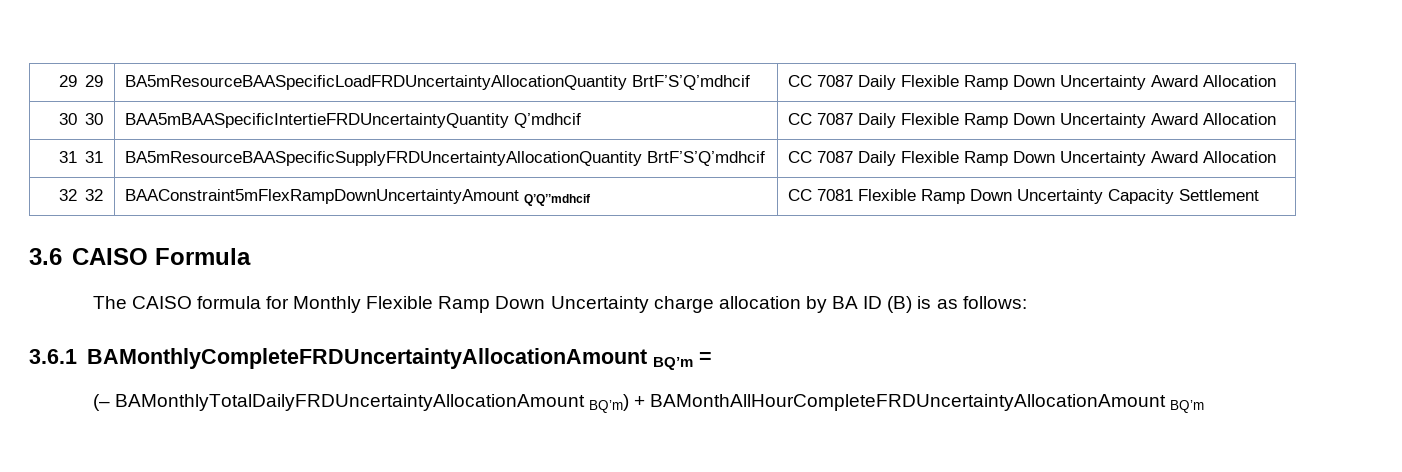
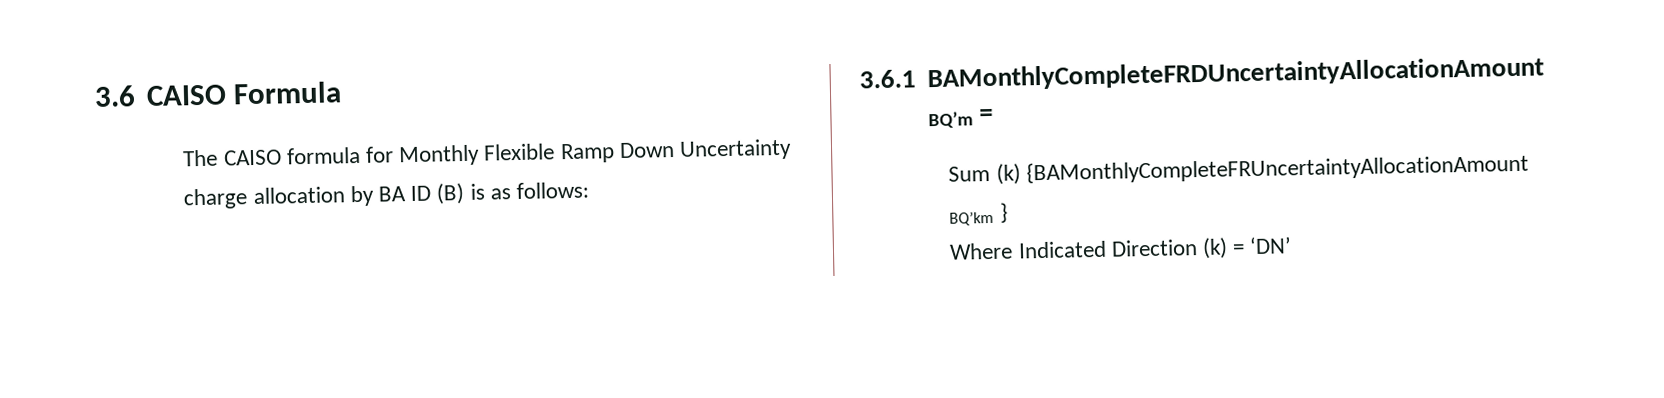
- 29 29 | BA5mResourceBAASpecificLoadFRDUncertaintyAllocationQuantity BrtF’S’Q’mdhcif | CC 7087 Daily Flexible Ramp Down Uncertainty Award Allocation
- 30 30 | BAA5mBAASpecificIntertieFRDUncertaintyQuantity Q’mdhcif | CC 7087 Daily Flexible Ramp Down Uncertainty Award Allocation
- 31 31 | BA5mResourceBAASpecificSupplyFRDUncertaintyAllocationQuantity BrtF’S’Q’mdhcif | CC 7087 Daily Flexible Ramp Down Uncertainty Award Allocation
- 32 32 | BAAConstraint5mFlexRampDownUncertaintyAmount Q’Q’’mdhcif | CC 7081 Flexible Ramp Down Uncertainty Capacity Settlement
- (– BAMonthlyTotalDailyFRDUncertaintyAllocationAmount BQ’m) + BAMonthAllHourCompleteFRDUncertaintyAllocationAmount BQ’m
+ Sum (k) {BAMonthlyCompleteFRUncertaintyAllocationAmount BQ’km }
+ Where Indicated Direction (k) = ‘DN’

